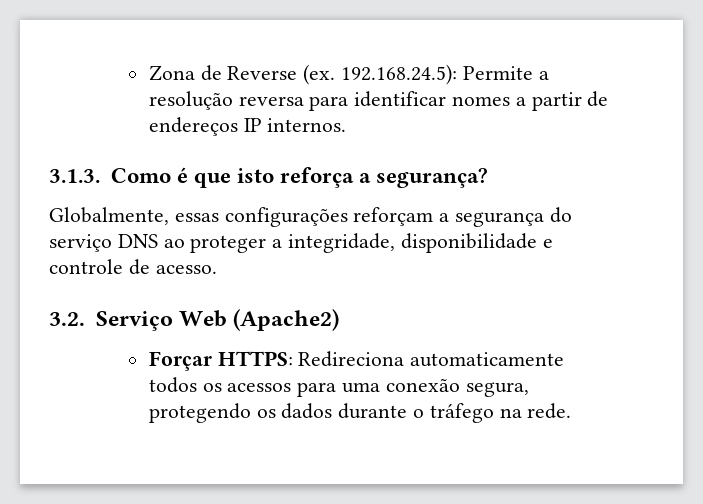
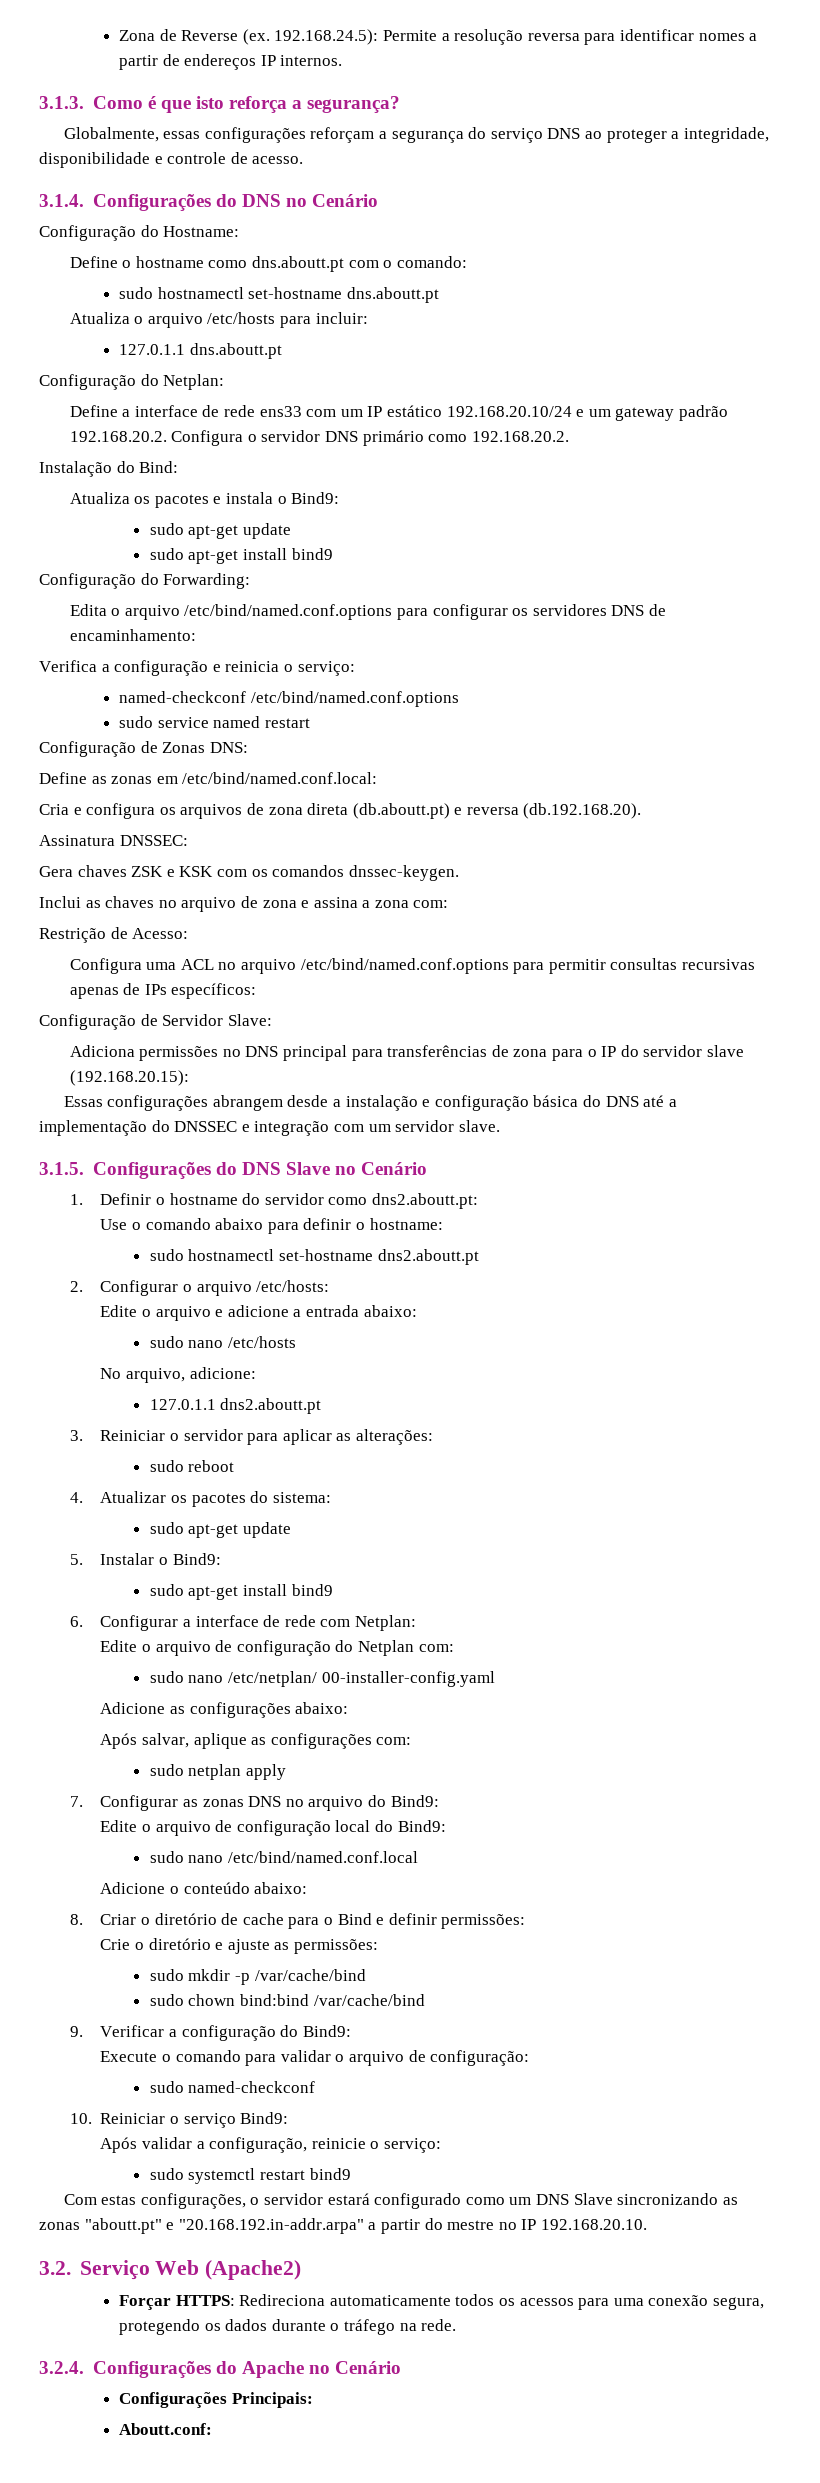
+ 3.1.4. Configurações do DNS no Cenário
+ Configuração do Hostname:
+ Define o hostname como dns.aboutt.pt com o comando:
+ sudo hostnamectl set-hostname dns.aboutt.pt
+ Atualiza o arquivo /etc/hosts para incluir:
+ 127.0.1.1 dns.aboutt.pt
+ Configuração do Netplan:
+ Define a interface de rede ens33 com um IP estático 192.168.20.10/24 e um gateway padrão 192.168.20.2. Configura o servidor DNS primário como 192.168.20.2.
+ Instalação do Bind:
+ Atualiza os pacotes e instala o Bind9:
+ sudo apt-get update
+ sudo apt-get install bind9
+ Configuração do Forwarding:
+ Edita o arquivo /etc/bind/named.conf.options para configurar os servidores DNS de encaminhamento:
+ Verifica a configuração e reinicia o serviço:
+ named-checkconf /etc/bind/named.conf.options
+ sudo service named restart
+ Configuração de Zonas DNS:
+ Define as zonas em /etc/bind/named.conf.local:
+ Cria e configura os arquivos de zona direta (db.aboutt.pt) e reversa (db.192.168.20).
+ Assinatura DNSSEC:
+ Gera chaves ZSK e KSK com os comandos dnssec-keygen.
+ Inclui as chaves no arquivo de zona e assina a zona com:
+ Restrição de Acesso:
+ Configura uma ACL no arquivo /etc/bind/named.conf.options para permitir consultas recursivas apenas de IPs específicos:
+ Configuração de Servidor Slave:
+ Adiciona permissões no DNS principal para transferências de zona para o IP do servidor slave (192.168.20.15):
+ Essas configurações abrangem desde a instalação e configuração básica do DNS até a implementação do DNSSEC e integração com um servidor slave.
+ 3.1.5. Configurações do DNS Slave no Cenário
+ 1. Definir o hostname do servidor como dns2.aboutt.pt:
+ Use o comando abaixo para definir o hostname:
+ sudo hostnamectl set-hostname dns2.aboutt.pt
+ 2. Configurar o arquivo /etc/hosts:
+ Edite o arquivo e adicione a entrada abaixo:
+ sudo nano /etc/hosts
+ No arquivo, adicione:
+ 127.0.1.1 dns2.aboutt.pt
+ 3. Reiniciar o servidor para aplicar as alterações:
+ sudo reboot
+ 4. Atualizar os pacotes do sistema:
+ sudo apt-get update
+ 5. Instalar o Bind9:
+ sudo apt-get install bind9
+ 6. Configurar a interface de rede com Netplan:
+ Edite o arquivo de configuração do Netplan com:
+ sudo nano /etc/netplan/ 00-installer-config.yaml
+ Adicione as configurações abaixo:
+ Após salvar, aplique as configurações com:
+ sudo netplan apply
+ 7. Configurar as zonas DNS no arquivo do Bind9:
+ Edite o arquivo de configuração local do Bind9:
+ sudo nano /etc/bind/named.conf.local
+ Adicione o conteúdo abaixo:
+ 8. Criar o diretório de cache para o Bind e definir permissões:
+ Crie o diretório e ajuste as permissões:
+ sudo mkdir -p /var/cache/bind
+ sudo chown bind:bind /var/cache/bind
+ 9. Verificar a configuração do Bind9:
+ Execute o comando para validar o arquivo de configuração:
+ sudo named-checkconf
+ 10. Reiniciar o serviço Bind9:
+ Após validar a configuração, reinicie o serviço:
+ sudo systemctl restart bind9
+ Com estas configurações, o servidor estará configurado como um DNS Slave sincronizando as zonas "aboutt.pt" e "20.168.192.in-addr.arpa" a partir do mestre no IP 192.168.20.10.
+ 3.2.4. Configurações do Apache no Cenário
+ Configurações Principais:
+ Aboutt.conf:

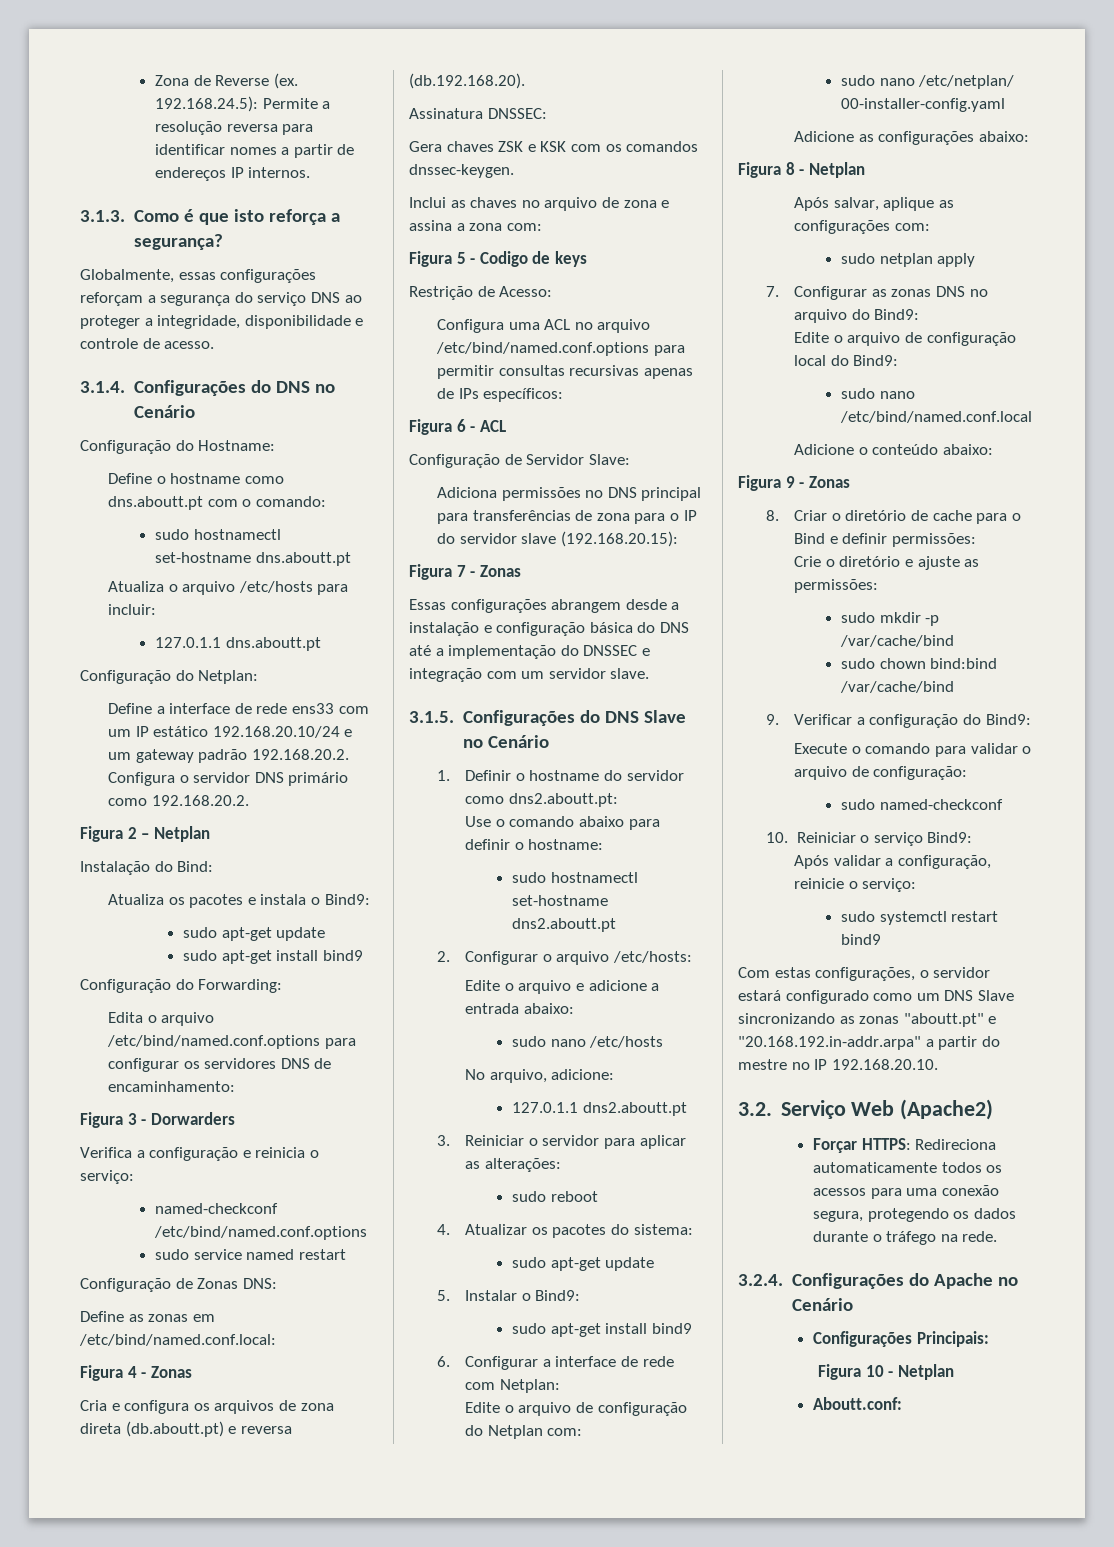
+ Figura 2 – Netplan
+ Figura 3 - Dorwarders
+ Figura 4 - Zonas
+ Figura 5 - Codigo de keys
+ Figura 6 - ACL
+ Figura 7 - Zonas
+ Figura 8 - Netplan
+ Figura 9 - Zonas
+ Figura 10 - Netplan

